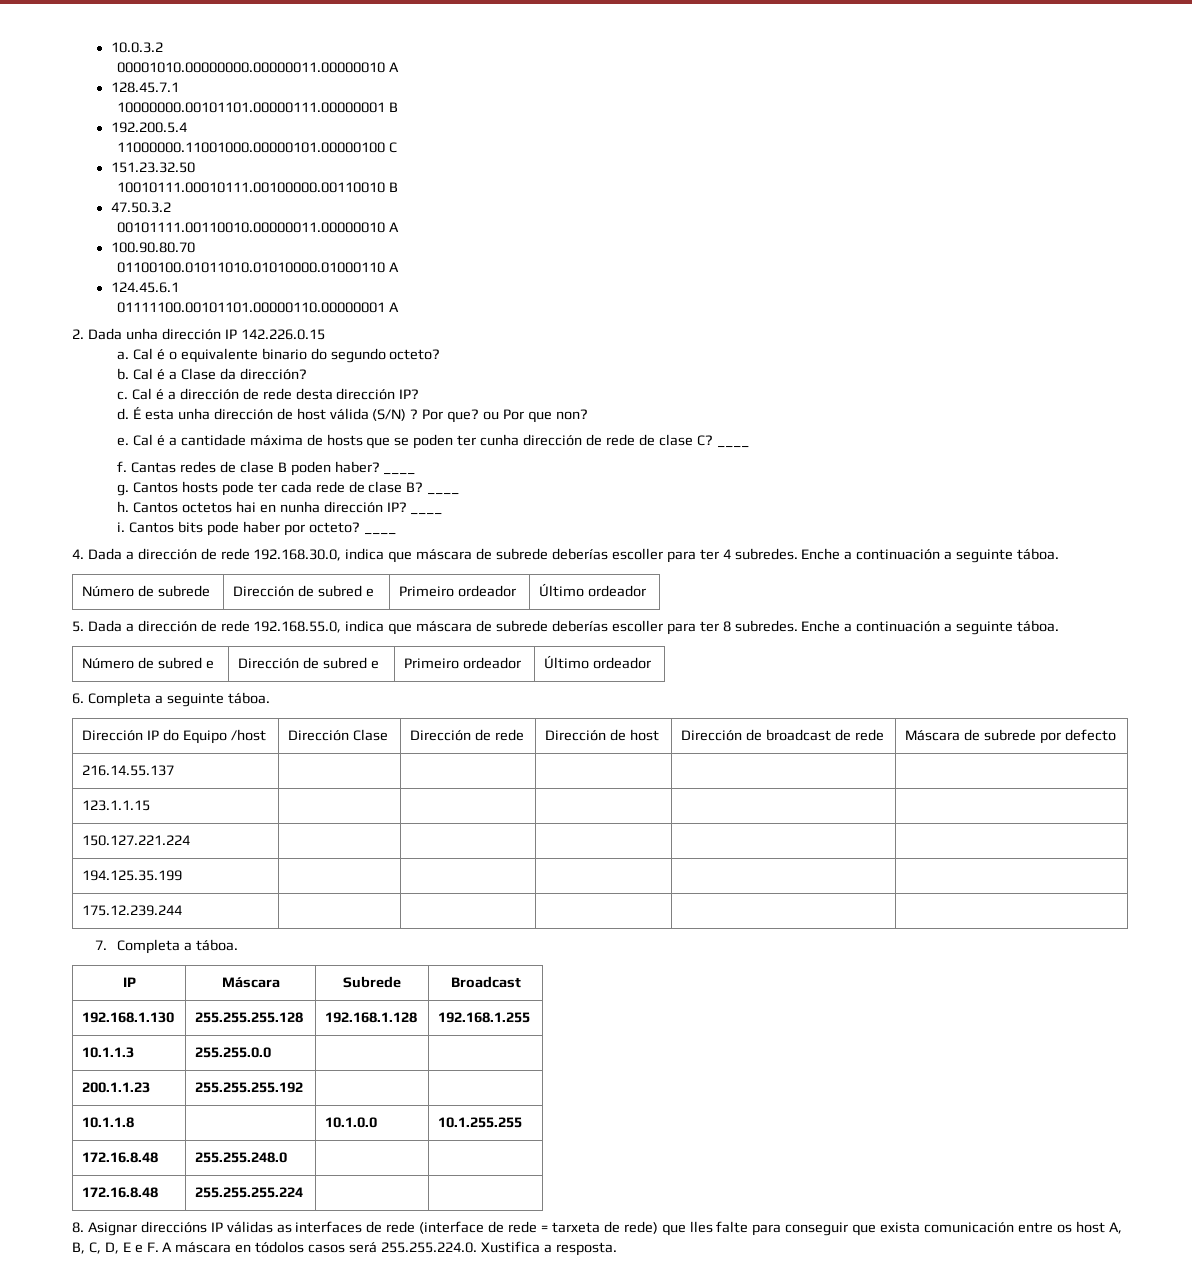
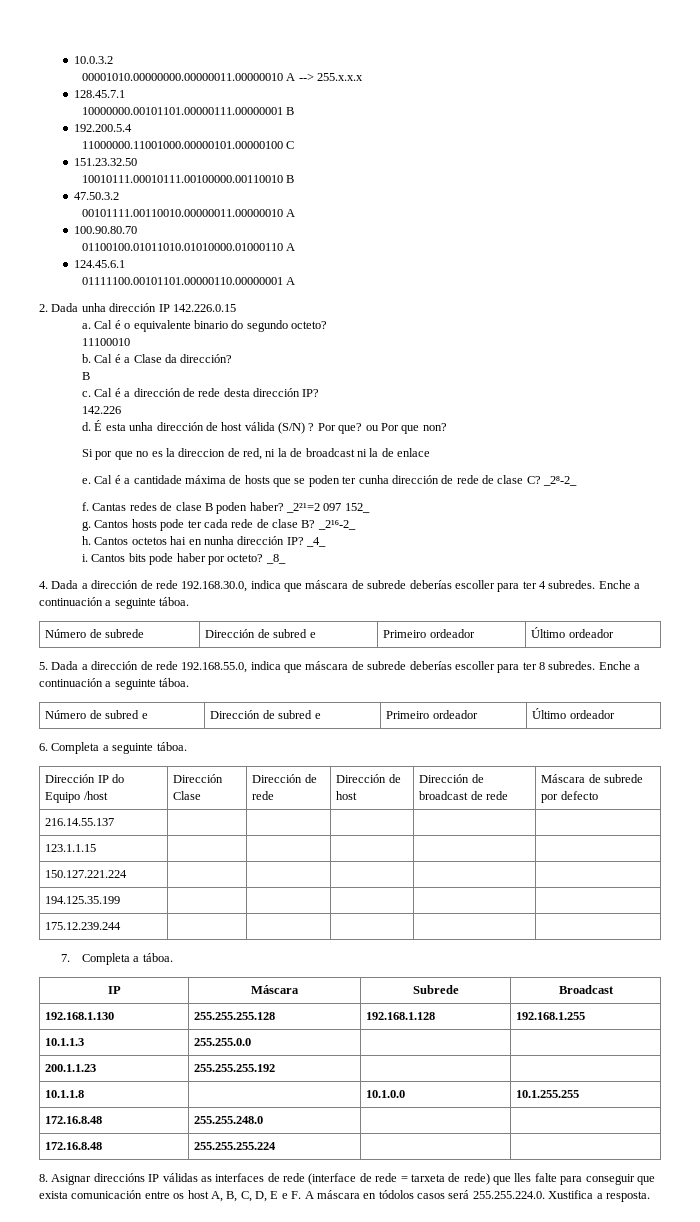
- 00001010.00000000.00000011.00000010 A
+ 00001010.00000000.00000011.00000010 A --> 255.x.x.x
+ 11100010
  Cal é a Clase da dirección?
+ B
+ 142.226
+ Si por que no es la direccion de red, ni la de broadcast ni la de enlace
- Cal é a cantidade máxima de hosts que se poden ter cunha dirección de rede de clase C? ____
+ Cal é a cantidade máxima de hosts que se poden ter cunha dirección de rede de clase C? _2⁸-2_
- Cantas redes de clase B poden haber? ____
+ Cantas redes de clase B poden haber? _2²¹=2 097 152_
- Cantos hosts pode ter cada rede de clase B? ____
+ Cantos hosts pode ter cada rede de clase B? _2¹⁶-2_
- Cantos octetos hai en nunha dirección IP? ____
+ Cantos octetos hai en nunha dirección IP? _4_
- Cantos bits pode haber por octeto? ____
+ Cantos bits pode haber por octeto? _8_

